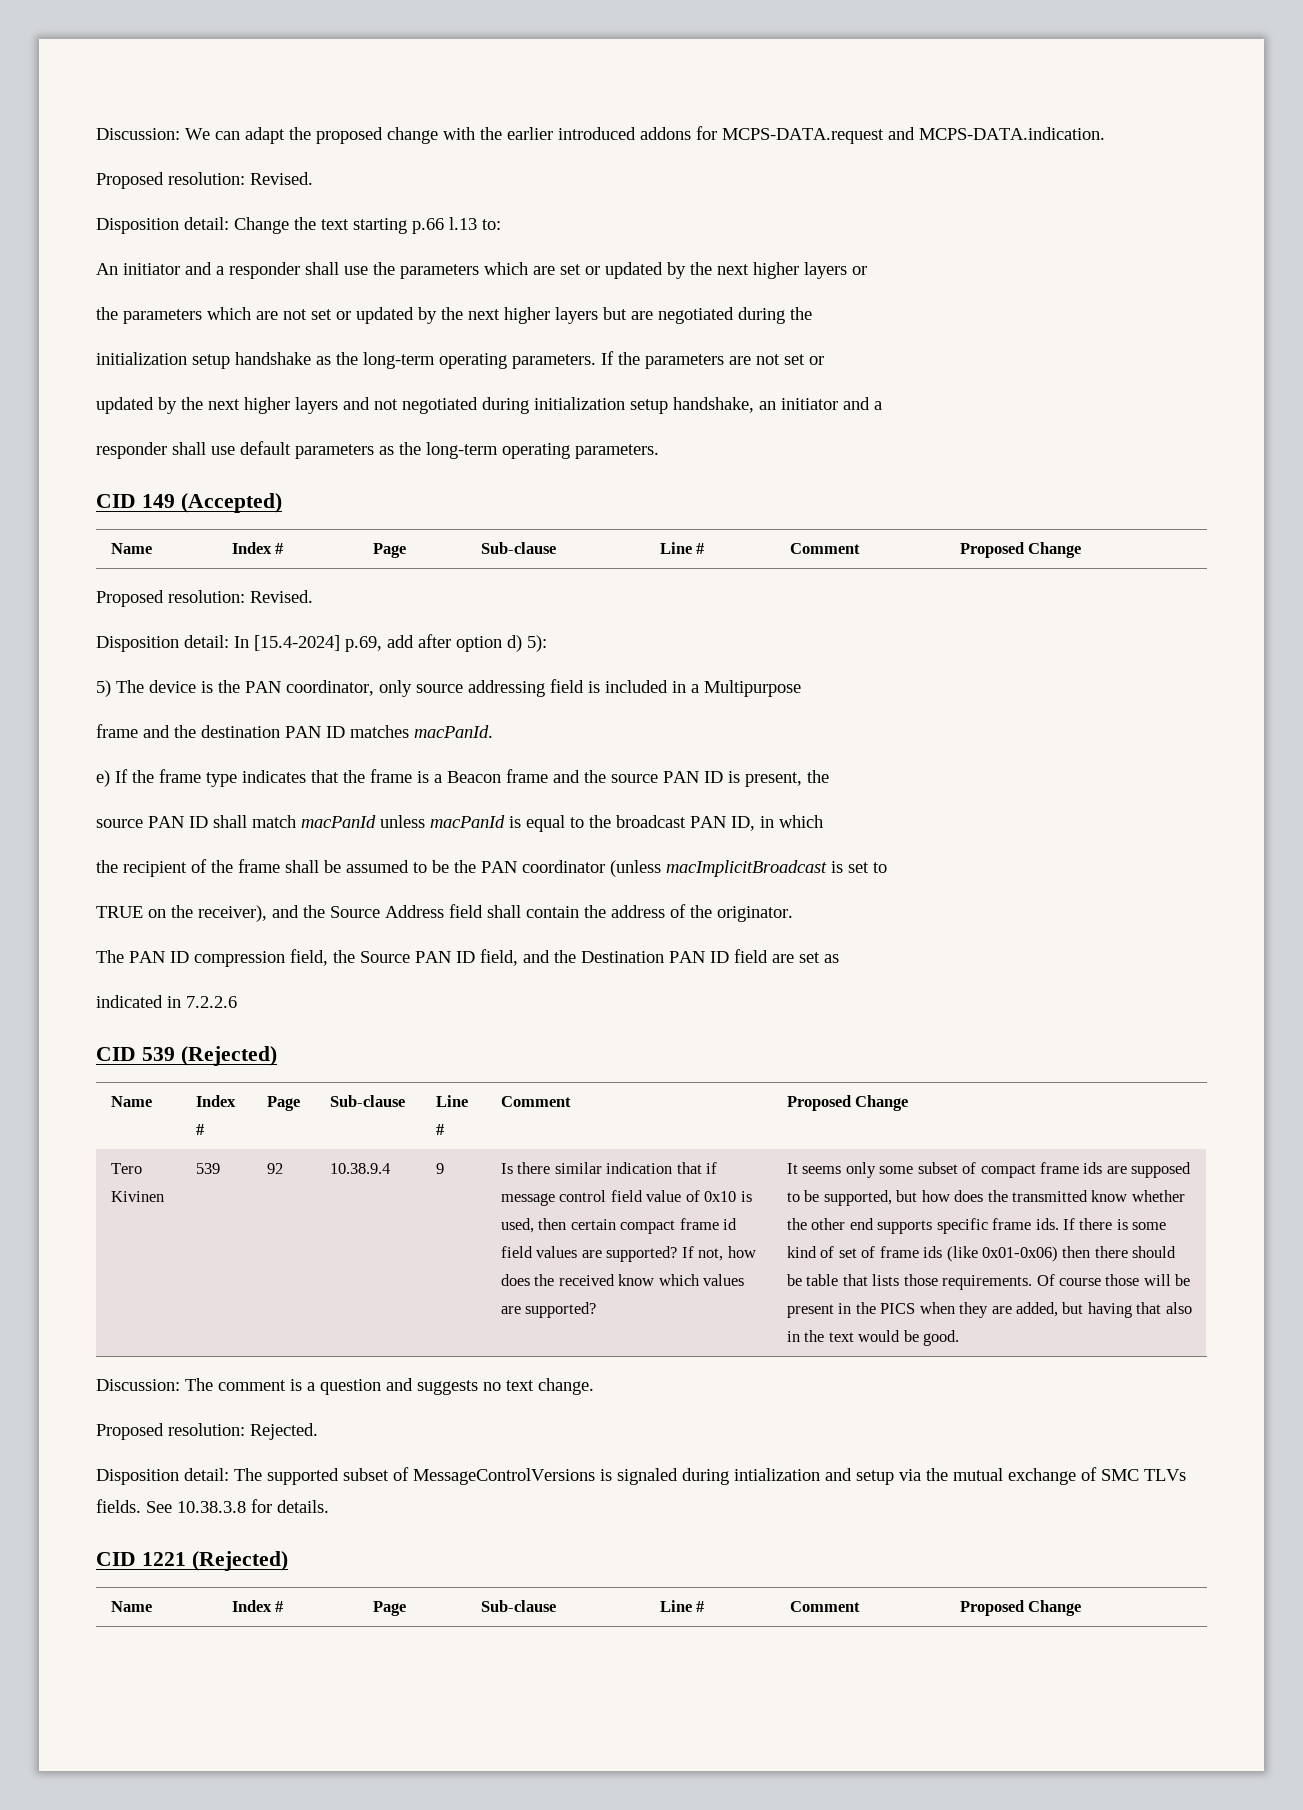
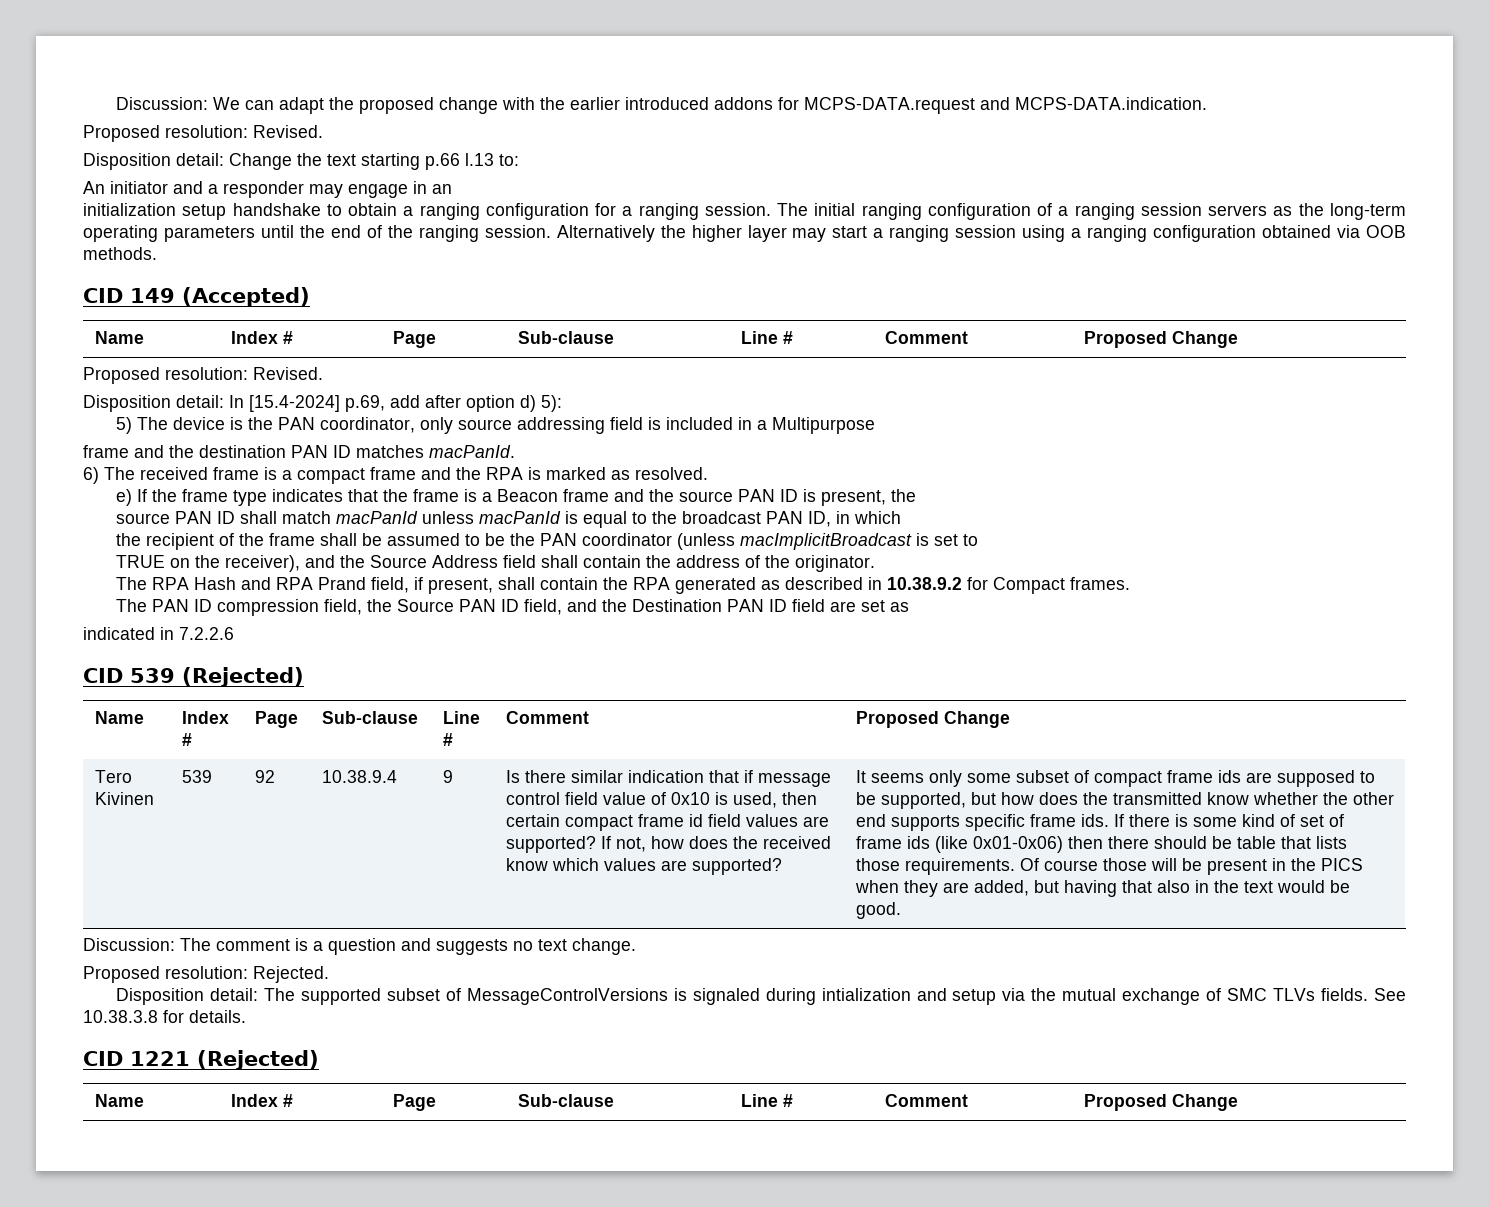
- An initiator and a responder shall use the parameters which are set or updated by the next higher layers or
- the parameters which are not set or updated by the next higher layers but are negotiated during the
- initialization setup handshake as the long-term operating parameters. If the parameters are not set or
- updated by the next higher layers and not negotiated during initialization setup handshake, an initiator and a
- responder shall use default parameters as the long-term operating parameters.
+ An initiator and a responder may engage in an
+ initialization setup handshake to obtain a ranging configuration for a ranging session. The initial ranging configuration of a ranging session servers as the long-term operating parameters until the end of the ranging session. Alternatively the higher layer may start a ranging session using a ranging configuration obtained via OOB methods.
+ 6) The received frame is a compact frame and the RPA is marked as resolved.
+ The RPA Hash and RPA Prand field, if present, shall contain the RPA generated as described in 10.38.9.2 for Compact frames.

